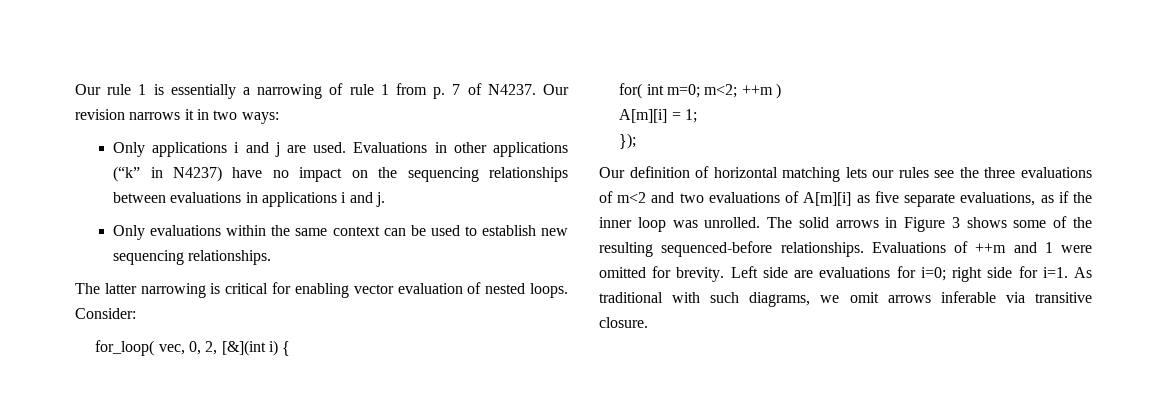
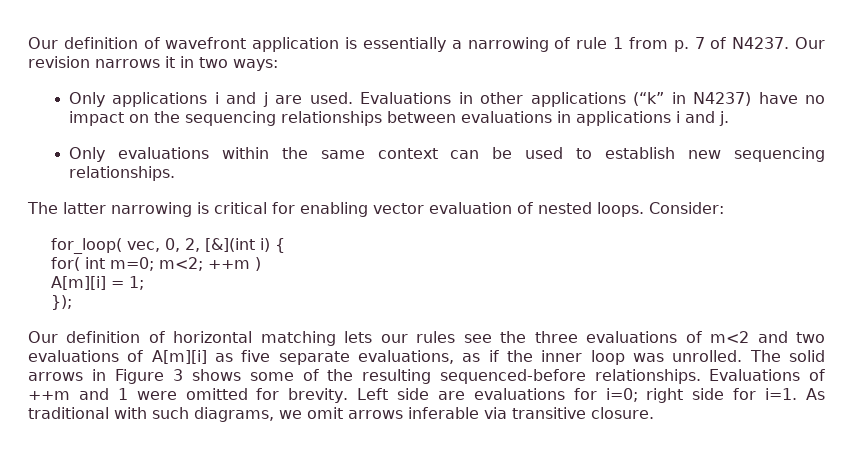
- Our rule 1 is essentially a narrowing of rule 1 from p. 7 of N4237.
+ Our definition of wavefront application is essentially a narrowing of rule 1 from p. 7 of N4237.

